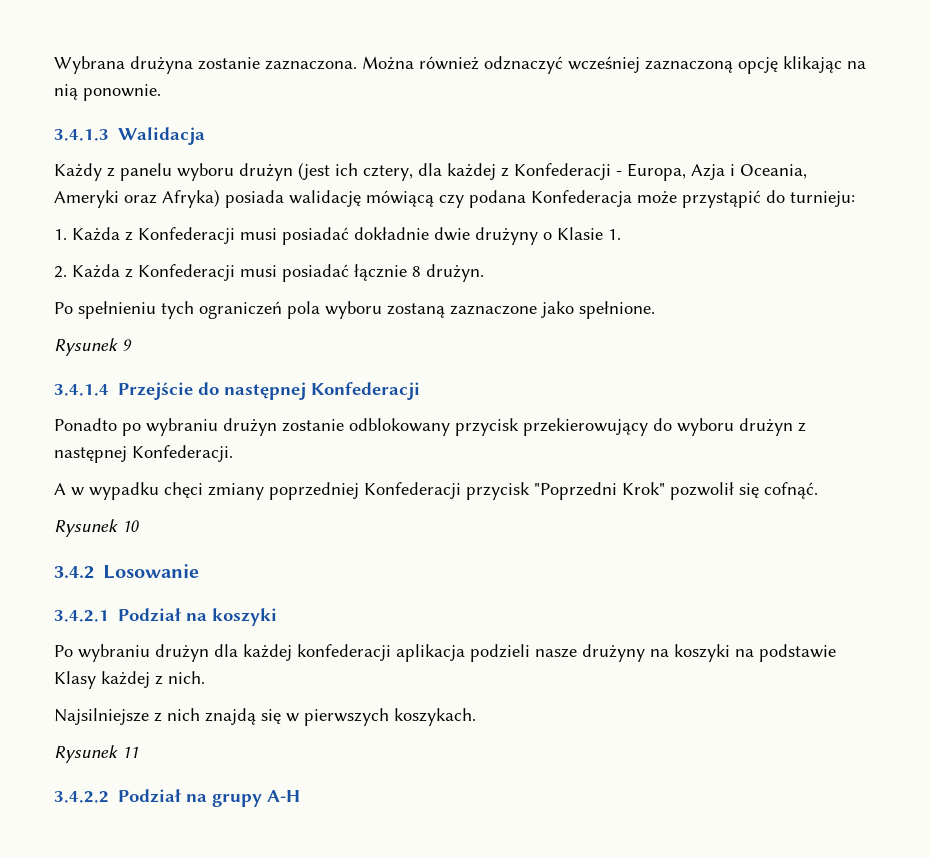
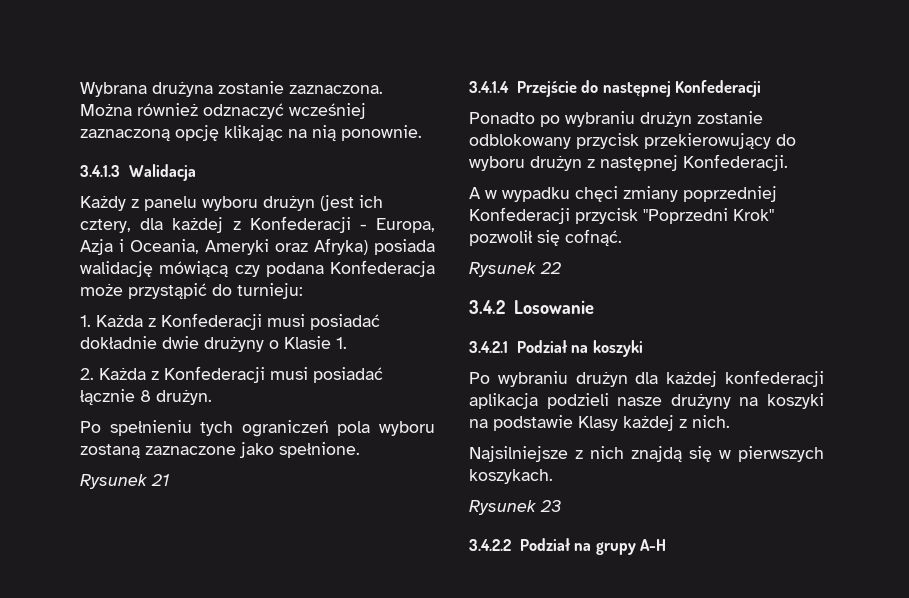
- Rysunek 9
+ Rysunek 21
- Rysunek 10
+ Rysunek 22
- Rysunek 11
+ Rysunek 23

